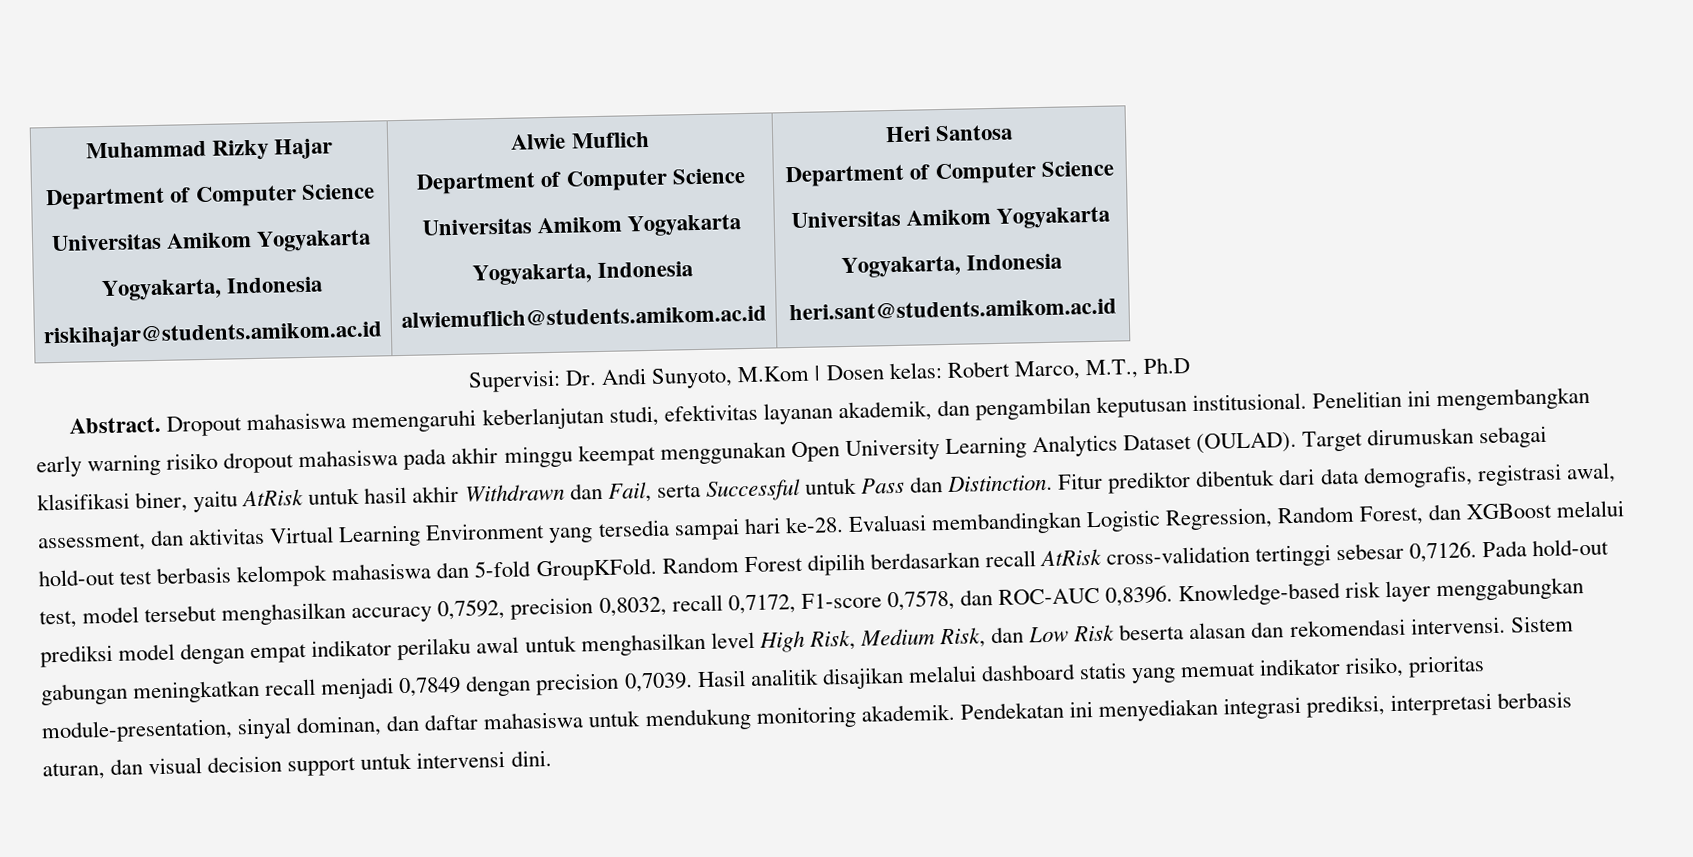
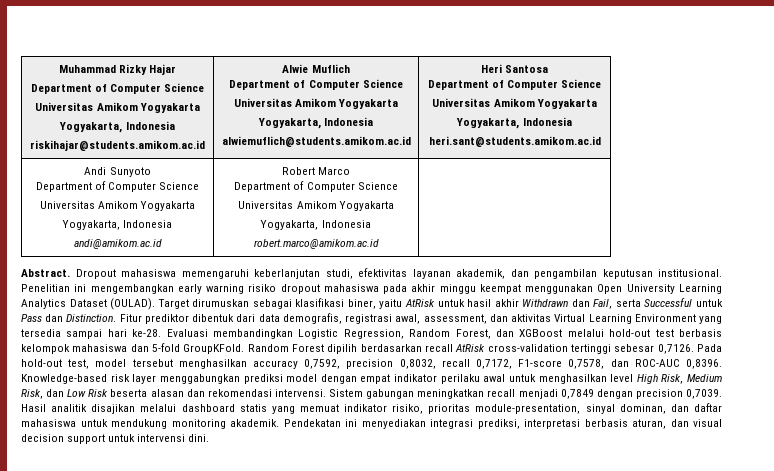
- Supervisi: Dr. Andi Sunyoto, M.Kom | Dosen kelas: Robert Marco, M.T., Ph.D
+ Andi Sunyoto
+ Department of Computer Science
+ Universitas Amikom Yogyakarta
+ Yogyakarta, Indonesia
+ andi@amikom.ac.id | Robert Marco
+ Department of Computer Science
+ Universitas Amikom Yogyakarta
+ Yogyakarta, Indonesia
+ robert.marco@amikom.ac.id |

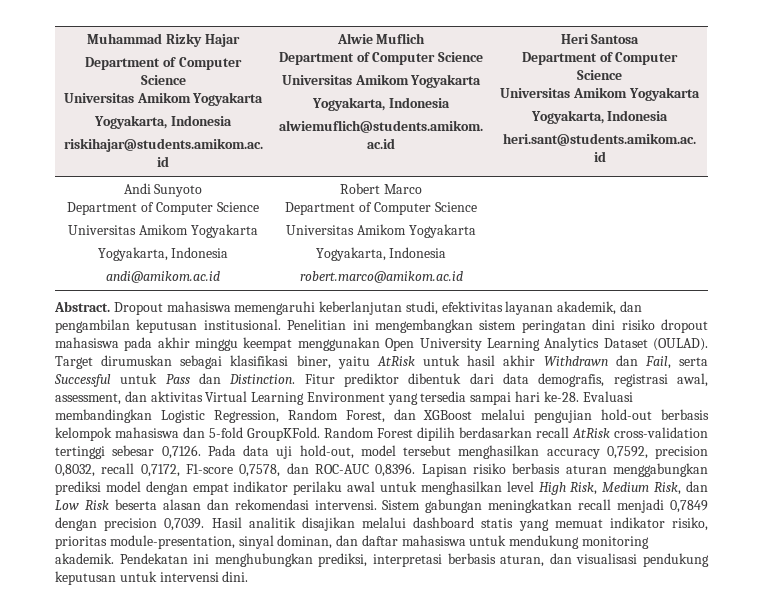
- Penelitian ini mengembangkan early warning risiko dropout mahasiswa pada akhir minggu keempat menggunakan Open University Learning Analytics Dataset (OULAD).
+ Penelitian ini mengembangkan sistem peringatan dini risiko dropout mahasiswa pada akhir minggu keempat menggunakan Open University Learning Analytics Dataset (OULAD).
- Evaluasi membandingkan Logistic Regression, Random Forest, dan XGBoost melalui hold-out test berbasis kelompok mahasiswa dan 5-fold GroupKFold.
+ Evaluasi membandingkan Logistic Regression, Random Forest, dan XGBoost melalui pengujian hold-out berbasis kelompok mahasiswa dan 5-fold GroupKFold.
- Pada hold-out test, model tersebut menghasilkan accuracy 0,7592, precision 0,8032, recall 0,7172, F1-score 0,7578, dan ROC-AUC 0,8396.
+ Pada data uji hold-out, model tersebut menghasilkan accuracy 0,7592, precision 0,8032, recall 0,7172, F1-score 0,7578, dan ROC-AUC 0,8396.
- Knowledge-based risk layer menggabungkan prediksi model dengan empat indikator perilaku awal untuk menghasilkan level High Risk, Medium Risk, dan Low Risk beserta alasan dan rekomendasi intervensi.
+ Lapisan risiko berbasis aturan menggabungkan prediksi model dengan empat indikator perilaku awal untuk menghasilkan level High Risk, Medium Risk, dan Low Risk beserta alasan dan rekomendasi intervensi.
- Pendekatan ini menyediakan integrasi prediksi, interpretasi berbasis aturan, dan visual decision support untuk intervensi dini.
+ Pendekatan ini menghubungkan prediksi, interpretasi berbasis aturan, dan visualisasi pendukung keputusan untuk intervensi dini.

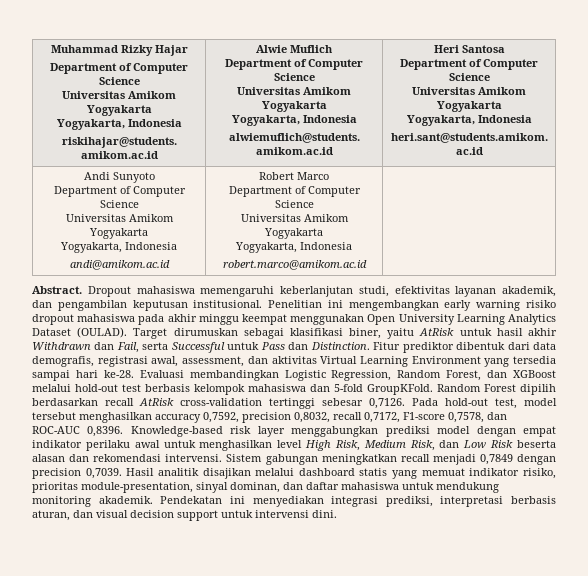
- Penelitian ini mengembangkan sistem peringatan dini risiko dropout mahasiswa pada akhir minggu keempat menggunakan Open University Learning Analytics Dataset (OULAD).
+ Penelitian ini mengembangkan early warning risiko dropout mahasiswa pada akhir minggu keempat menggunakan Open University Learning Analytics Dataset (OULAD).
- Evaluasi membandingkan Logistic Regression, Random Forest, dan XGBoost melalui pengujian hold-out berbasis kelompok mahasiswa dan 5-fold GroupKFold.
+ Evaluasi membandingkan Logistic Regression, Random Forest, dan XGBoost melalui hold-out test berbasis kelompok mahasiswa dan 5-fold GroupKFold.
- Pada data uji hold-out, model tersebut menghasilkan accuracy 0,7592, precision 0,8032, recall 0,7172, F1-score 0,7578, dan ROC-AUC 0,8396.
+ Pada hold-out test, model tersebut menghasilkan accuracy 0,7592, precision 0,8032, recall 0,7172, F1-score 0,7578, dan ROC-AUC 0,8396.
- Lapisan risiko berbasis aturan menggabungkan prediksi model dengan empat indikator perilaku awal untuk menghasilkan level High Risk, Medium Risk, dan Low Risk beserta alasan dan rekomendasi intervensi.
+ Knowledge-based risk layer menggabungkan prediksi model dengan empat indikator perilaku awal untuk menghasilkan level High Risk, Medium Risk, dan Low Risk beserta alasan dan rekomendasi intervensi.
- Pendekatan ini menghubungkan prediksi, interpretasi berbasis aturan, dan visualisasi pendukung keputusan untuk intervensi dini.
+ Pendekatan ini menyediakan integrasi prediksi, interpretasi berbasis aturan, dan visual decision support untuk intervensi dini.

